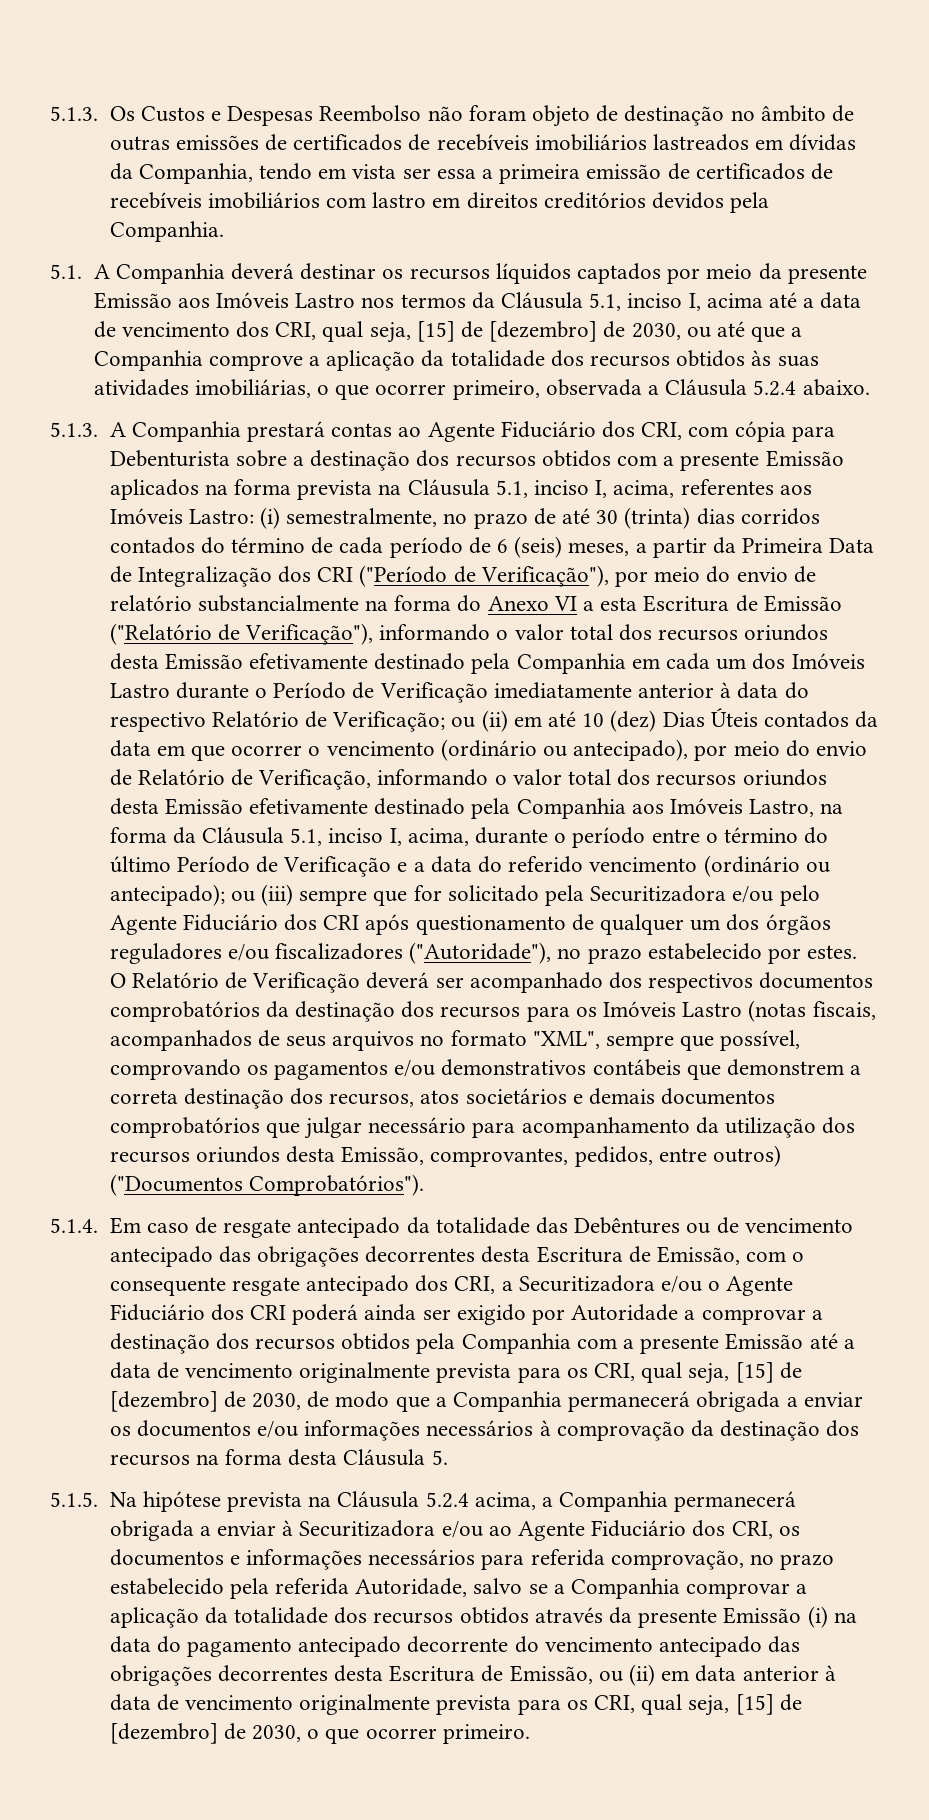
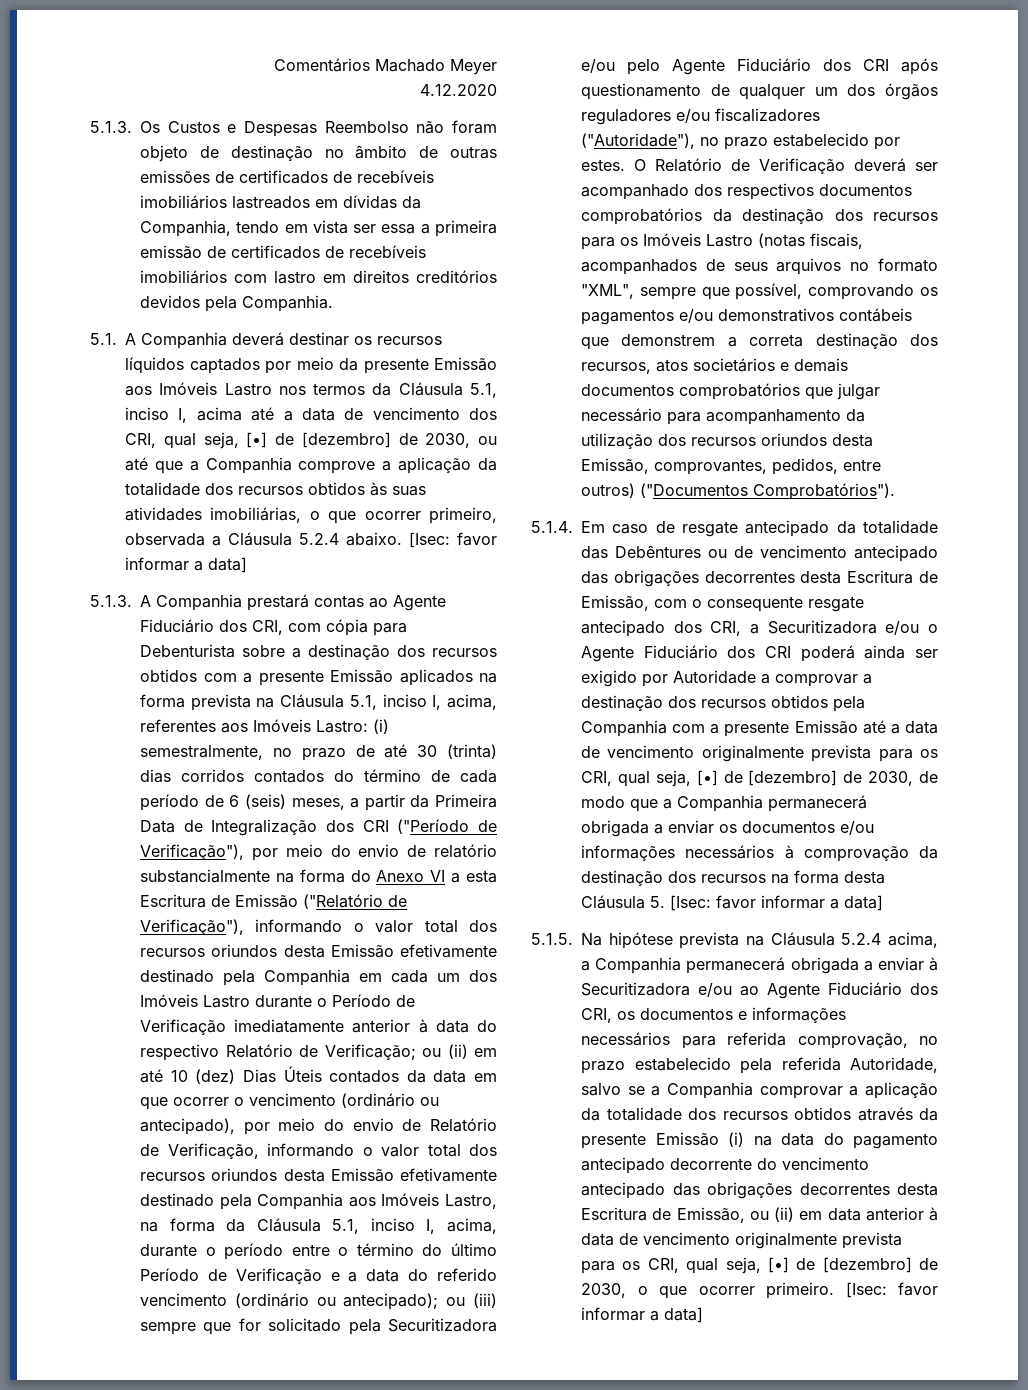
+ Comentários Machado Meyer
+ 4.12.2020
- 5.1. A Companhia deverá destinar os recursos líquidos captados por meio da presente Emissão aos Imóveis Lastro nos termos da Cláusula 5.1, inciso I, acima até a data de vencimento dos CRI, qual seja, [15] de [dezembro] de 2030, ou até que a Companhia comprove a aplicação da totalidade dos recursos obtidos às suas atividades imobiliárias, o que ocorrer primeiro, observada a Cláusula 5.2.4 abaixo.
+ 5.1. A Companhia deverá destinar os recursos líquidos captados por meio da presente Emissão aos Imóveis Lastro nos termos da Cláusula 5.1, inciso I, acima até a data de vencimento dos CRI, qual seja, [•] de [dezembro] de 2030, ou até que a Companhia comprove a aplicação da totalidade dos recursos obtidos às suas atividades imobiliárias, o que ocorrer primeiro, observada a Cláusula 5.2.4 abaixo. [Isec: favor informar a data]
- 5.1.4. Em caso de resgate antecipado da totalidade das Debêntures ou de vencimento antecipado das obrigações decorrentes desta Escritura de Emissão, com o consequente resgate antecipado dos CRI, a Securitizadora e/ou o Agente Fiduciário dos CRI poderá ainda ser exigido por Autoridade a comprovar a destinação dos recursos obtidos pela Companhia com a presente Emissão até a data de vencimento originalmente prevista para os CRI, qual seja, [15] de [dezembro] de 2030, de modo que a Companhia permanecerá obrigada a enviar os documentos e/ou informações necessários à comprovação da destinação dos recursos na forma desta Cláusula 5.
+ 5.1.4. Em caso de resgate antecipado da totalidade das Debêntures ou de vencimento antecipado das obrigações decorrentes desta Escritura de Emissão, com o consequente resgate antecipado dos CRI, a Securitizadora e/ou o Agente Fiduciário dos CRI poderá ainda ser exigido por Autoridade a comprovar a destinação dos recursos obtidos pela Companhia com a presente Emissão até a data de vencimento originalmente prevista para os CRI, qual seja, [•] de [dezembro] de 2030, de modo que a Companhia permanecerá obrigada a enviar os documentos e/ou informações necessários à comprovação da destinação dos recursos na forma desta Cláusula 5. [Isec: favor informar a data]
- 5.1.5. Na hipótese prevista na Cláusula 5.2.4 acima, a Companhia permanecerá obrigada a enviar à Securitizadora e/ou ao Agente Fiduciário dos CRI, os documentos e informações necessários para referida comprovação, no prazo estabelecido pela referida Autoridade, salvo se a Companhia comprovar a aplicação da totalidade dos recursos obtidos através da presente Emissão (i) na data do pagamento antecipado decorrente do vencimento antecipado das obrigações decorrentes desta Escritura de Emissão, ou (ii) em data anterior à data de vencimento originalmente prevista para os CRI, qual seja, [15] de [dezembro] de 2030, o que ocorrer primeiro.
+ 5.1.5. Na hipótese prevista na Cláusula 5.2.4 acima, a Companhia permanecerá obrigada a enviar à Securitizadora e/ou ao Agente Fiduciário dos CRI, os documentos e informações necessários para referida comprovação, no prazo estabelecido pela referida Autoridade, salvo se a Companhia comprovar a aplicação da totalidade dos recursos obtidos através da presente Emissão (i) na data do pagamento antecipado decorrente do vencimento antecipado das obrigações decorrentes desta Escritura de Emissão, ou (ii) em data anterior à data de vencimento originalmente prevista para os CRI, qual seja, [•] de [dezembro] de 2030, o que ocorrer primeiro. [Isec: favor informar a data]

